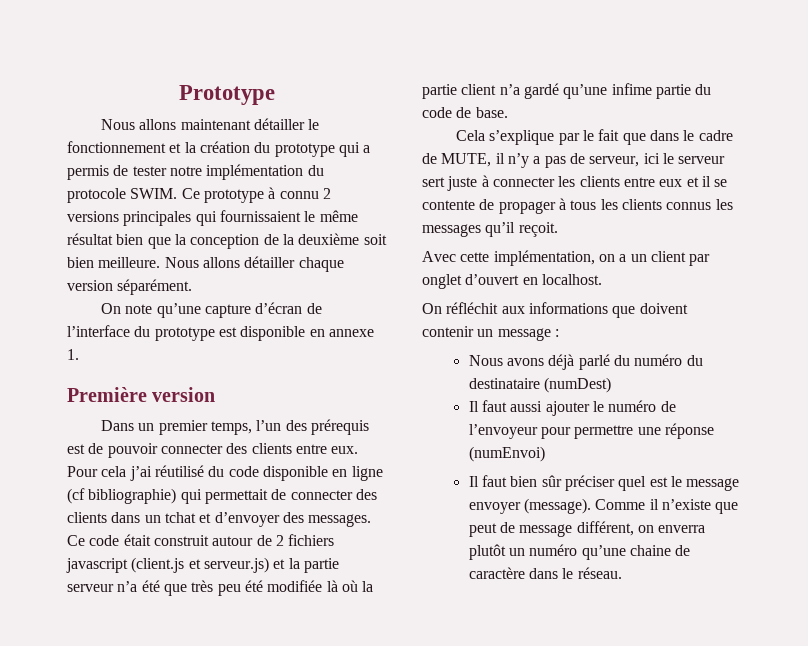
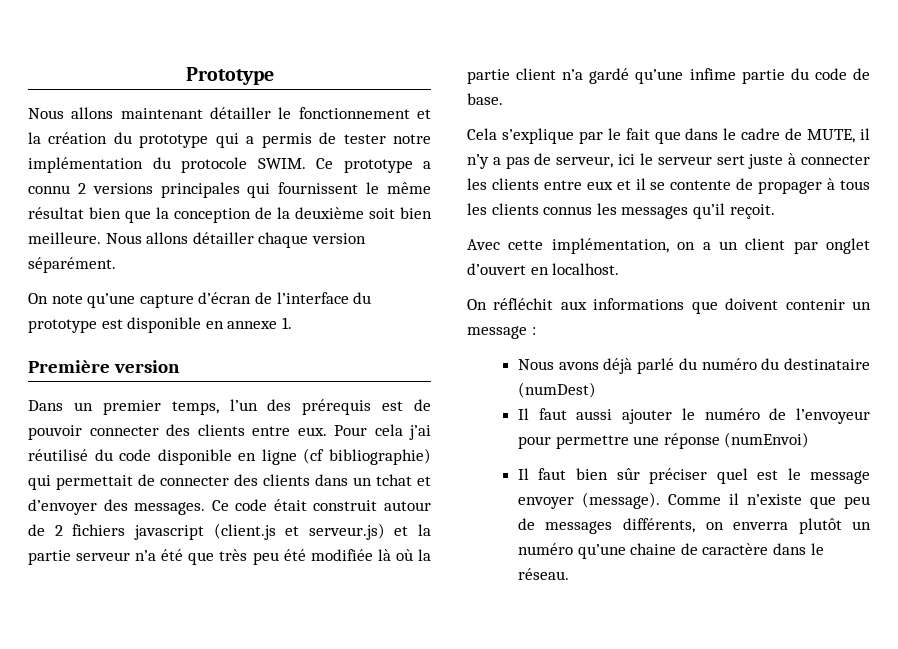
- Ce prototype à connu 2 versions principales qui fournissaient le même résultat bien que la conception de la deuxième soit bien meilleure.
+ Ce prototype a connu 2 versions principales qui fournissent le même résultat bien que la conception de la deuxième soit bien meilleure.
- Comme il n’existe que peut de message différent, on enverra plutôt un numéro qu’une chaine de caractère dans le réseau.
+ Comme il n’existe que peu de messages différents, on enverra plutôt un numéro qu’une chaine de caractère dans le réseau.

